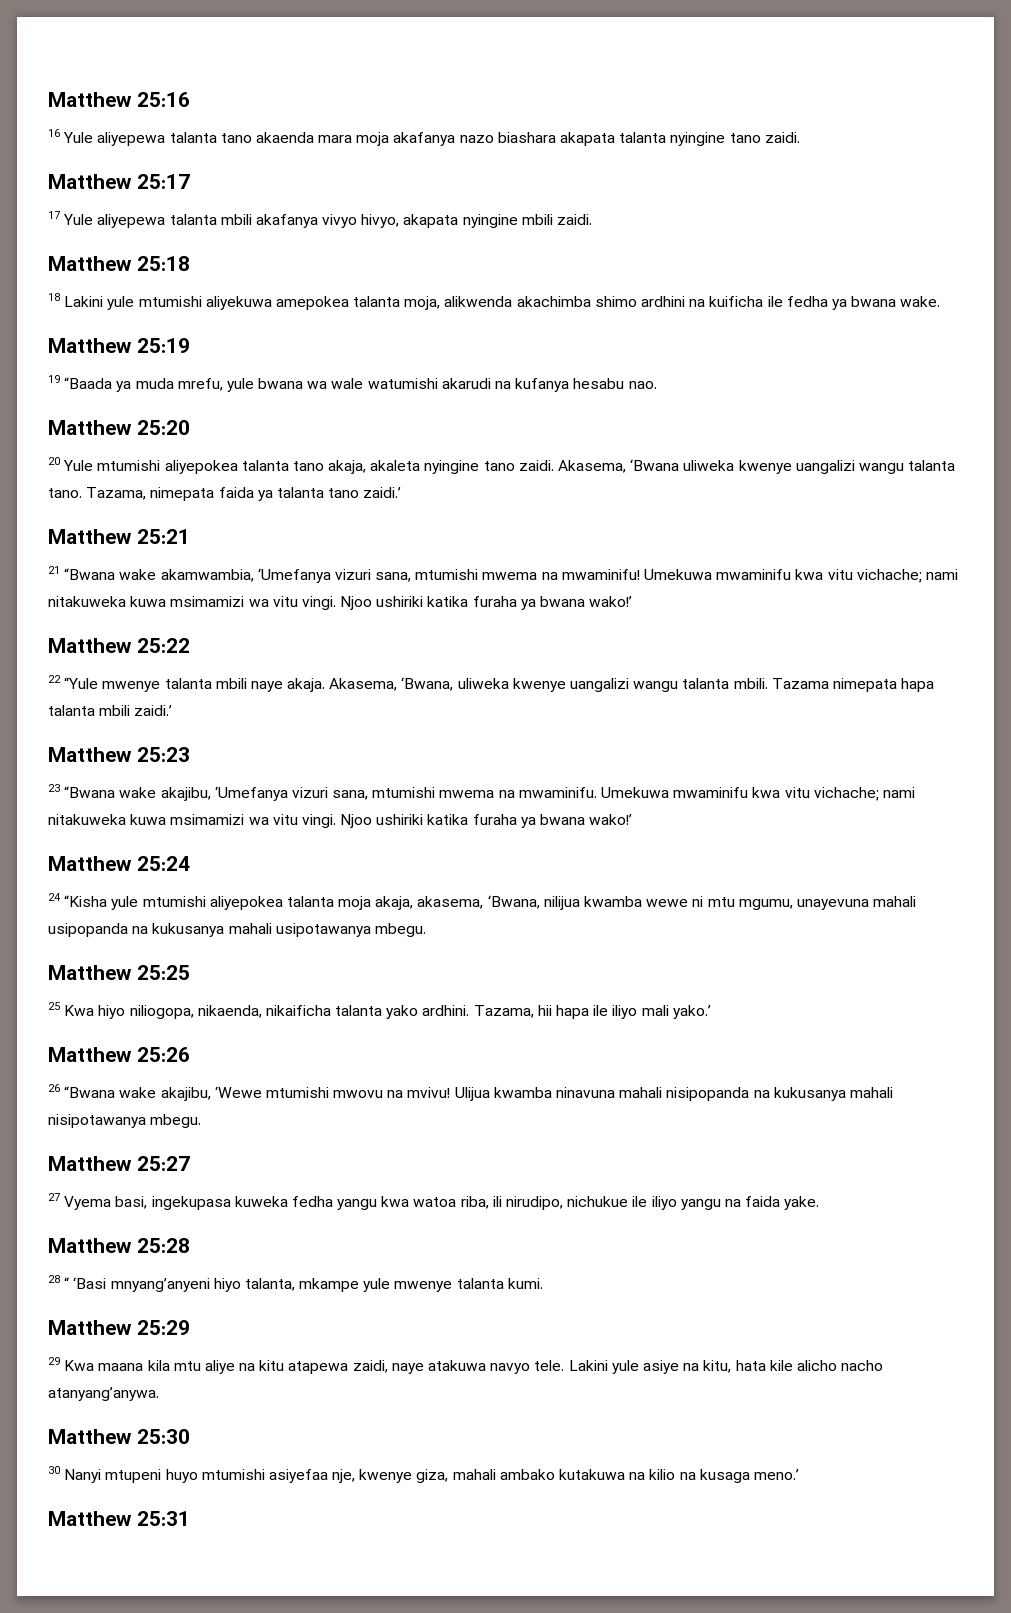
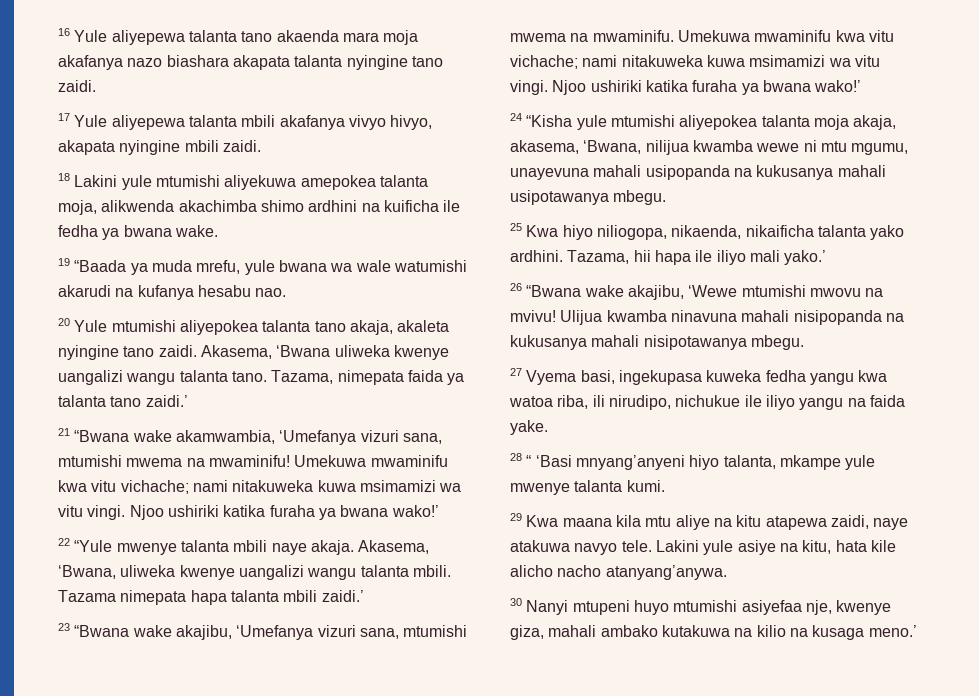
- Matthew 25:16
- Matthew 25:17
- Matthew 25:18
- Matthew 25:19
- Matthew 25:20
- Matthew 25:21
- Matthew 25:22
- Matthew 25:23
- Matthew 25:24
- Matthew 25:25
- Matthew 25:26
- Matthew 25:27
- Matthew 25:28
- Matthew 25:29
- Matthew 25:30
- Matthew 25:31

